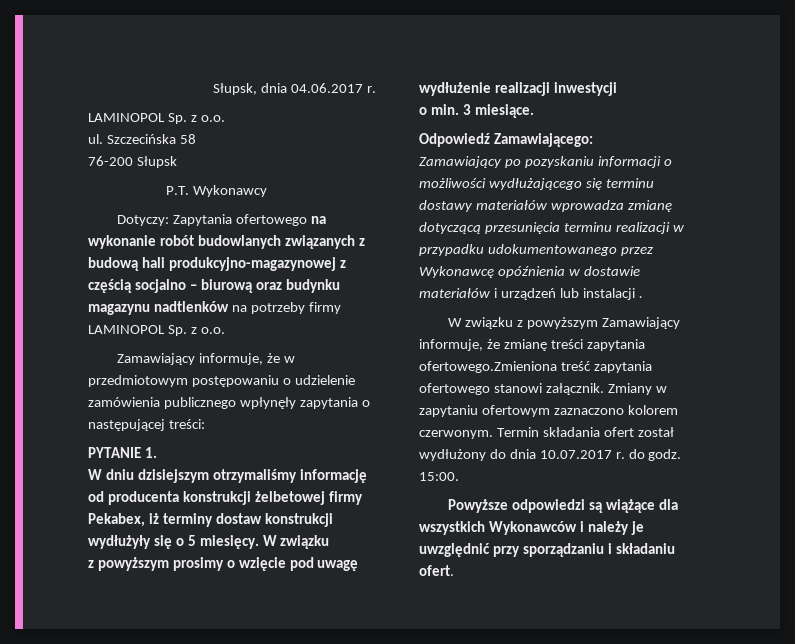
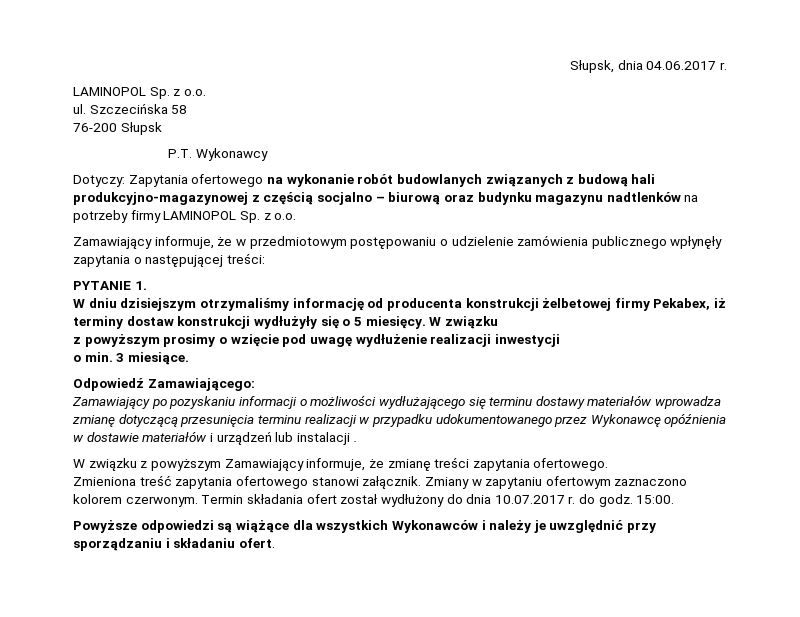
- W związku z powyższym Zamawiający informuje, że zmianę treści zapytania ofertowego.Zmieniona treść zapytania ofertowego stanowi załącznik.
+ W związku z powyższym Zamawiający informuje, że zmianę treści zapytania ofertowego.
+ Zmieniona treść zapytania ofertowego stanowi załącznik.

